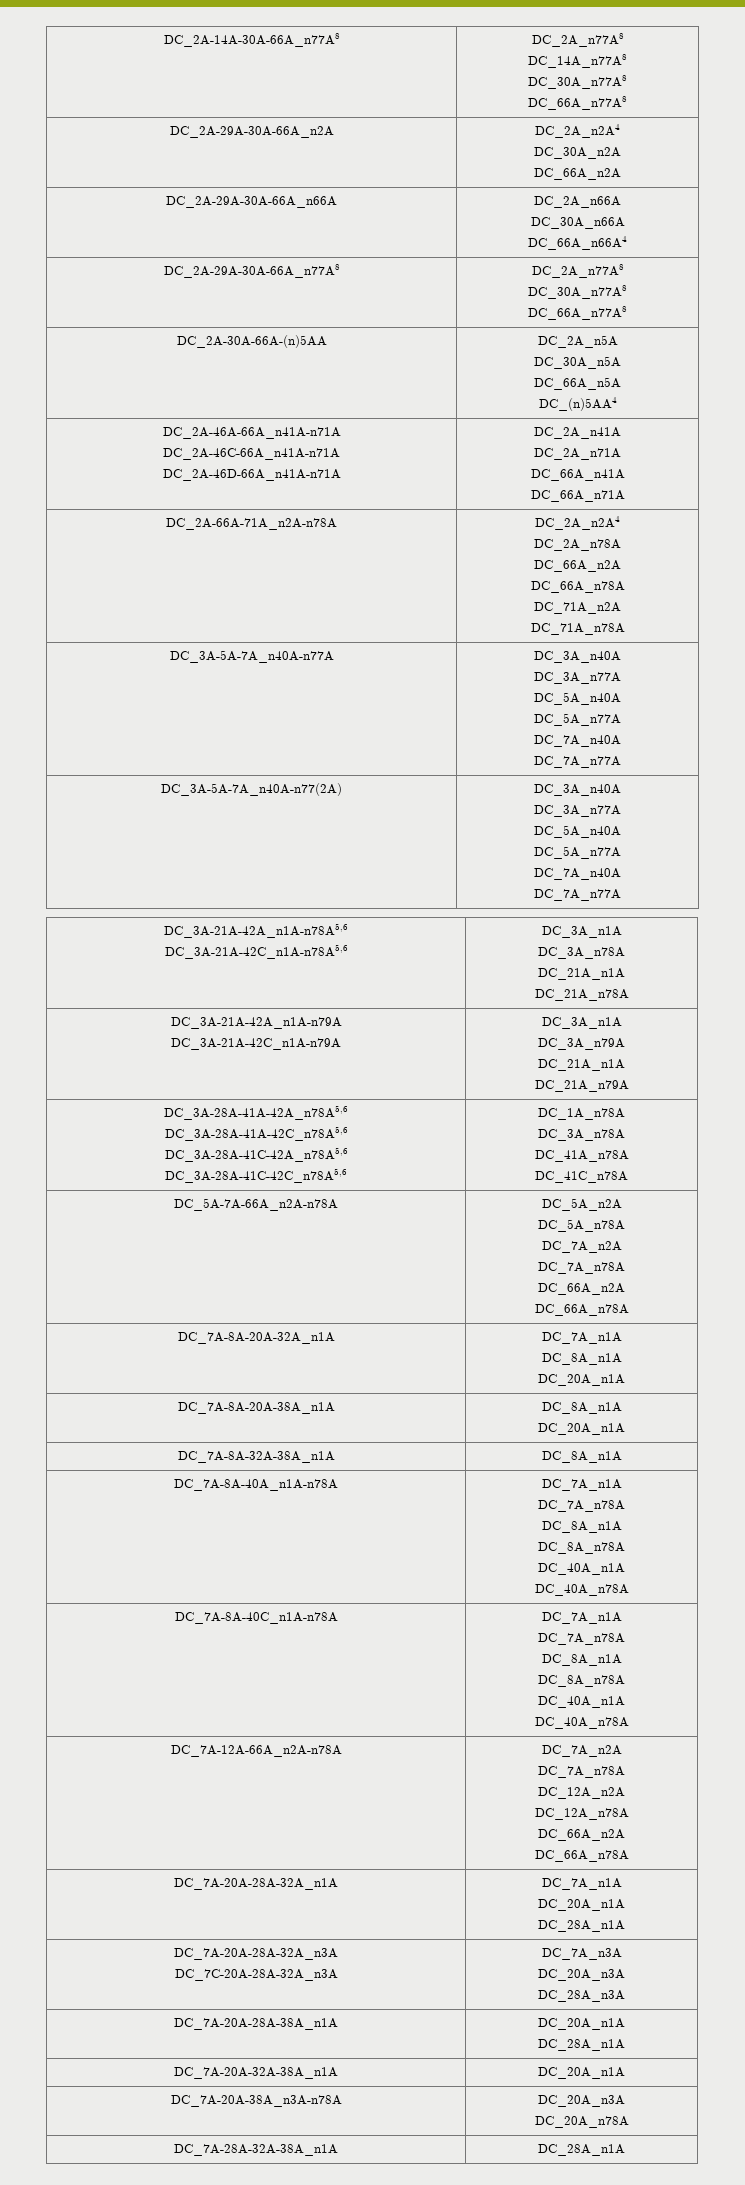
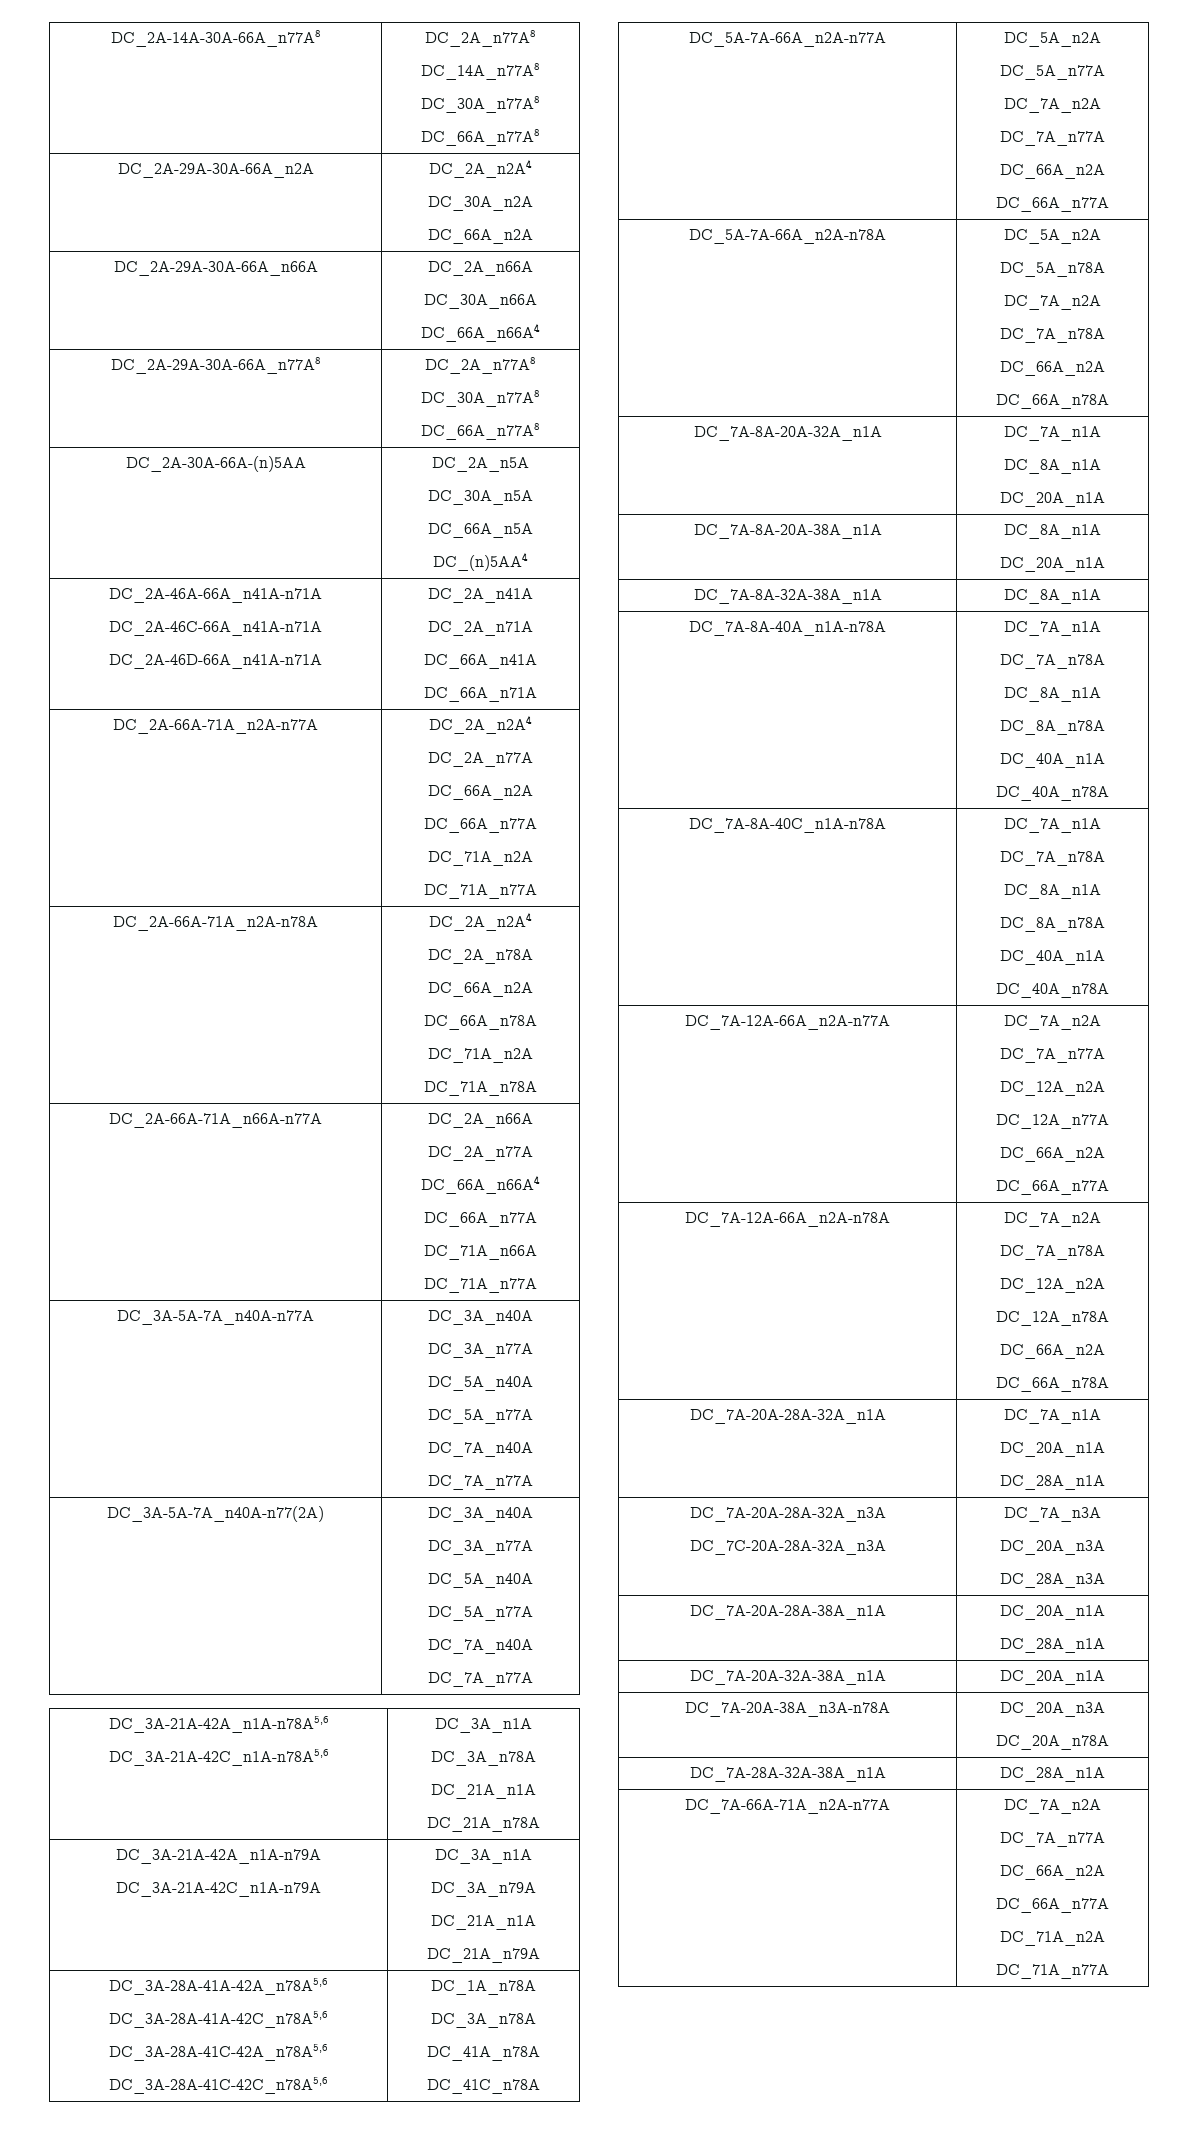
+ DC_2A-66A-71A_n2A-n77A | DC_2A_n2A4
+ DC_2A_n77A
+ DC_66A_n2A
+ DC_66A_n77A
+ DC_71A_n2A
+ DC_71A_n77A
+ DC_2A-66A-71A_n66A-n77A | DC_2A_n66A
+ DC_2A_n77A
+ DC_66A_n66A4
+ DC_66A_n77A
+ DC_71A_n66A
+ DC_71A_n77A
+ DC_5A-7A-66A_n2A-n77A | DC_5A_n2A
+ DC_5A_n77A
+ DC_7A_n2A
+ DC_7A_n77A
+ DC_66A_n2A
+ DC_66A_n77A
+ DC_7A-12A-66A_n2A-n77A | DC_7A_n2A
+ DC_7A_n77A
+ DC_12A_n2A
+ DC_12A_n77A
+ DC_66A_n2A
+ DC_66A_n77A
+ DC_7A-66A-71A_n2A-n77A | DC_7A_n2A
+ DC_7A_n77A
+ DC_66A_n2A
+ DC_66A_n77A
+ DC_71A_n2A
+ DC_71A_n77A

